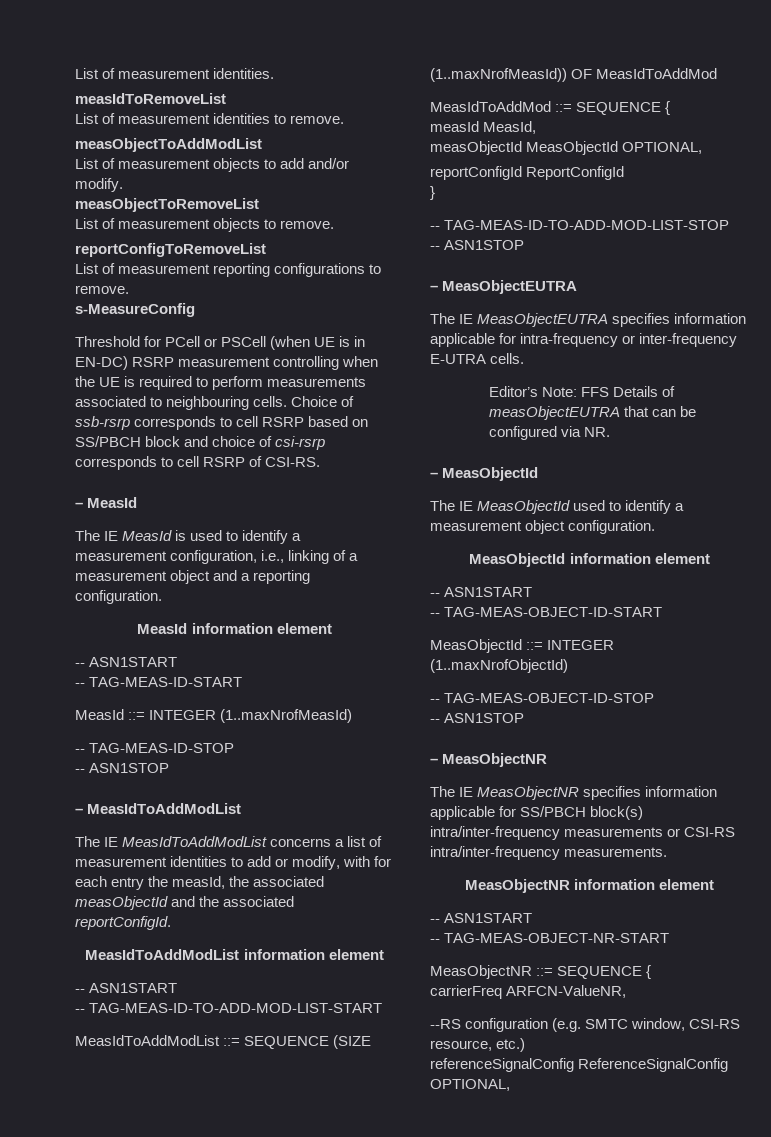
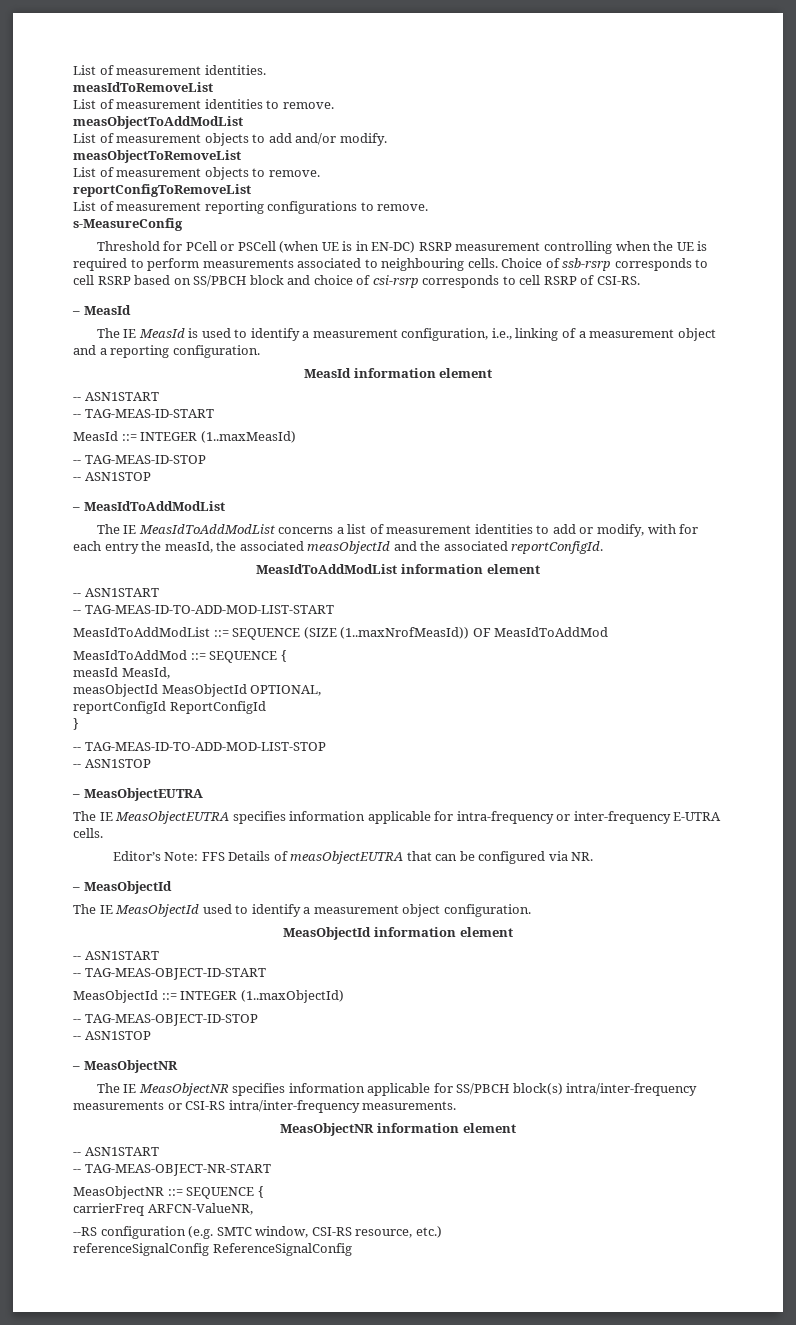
- MeasId ::= INTEGER (1..maxNrofMeasId)
+ MeasId ::= INTEGER (1..maxMeasId)
- MeasObjectId ::= INTEGER (1..maxNrofObjectId)
+ MeasObjectId ::= INTEGER (1..maxObjectId)
- referenceSignalConfig ReferenceSignalConfig OPTIONAL,
+ referenceSignalConfig ReferenceSignalConfig

